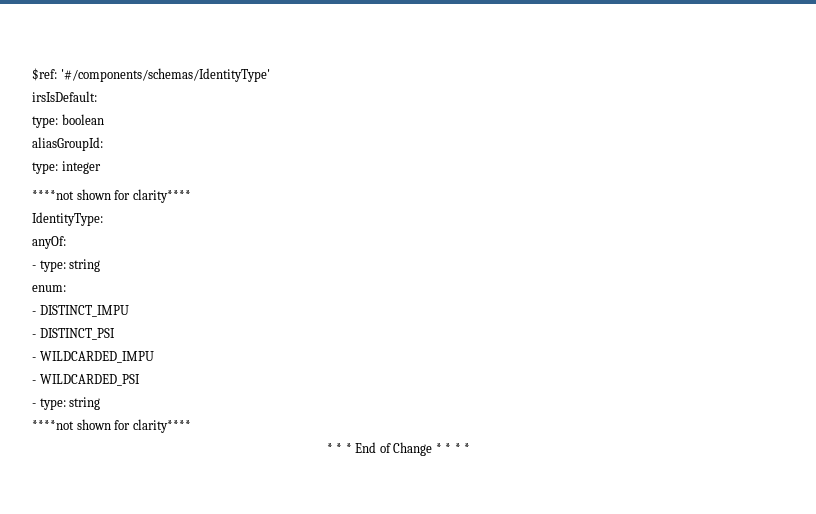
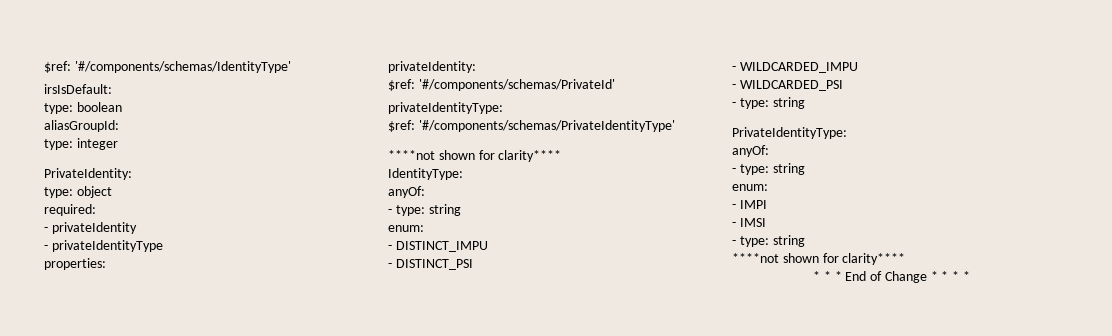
+ PrivateIdentity:
+ type: object
+ required:
+ - privateIdentity
+ - privateIdentityType
+ properties:
+ privateIdentity:
+ $ref: '#/components/schemas/PrivateId'
+ privateIdentityType:
+ $ref: '#/components/schemas/PrivateIdentityType'
+ PrivateIdentityType:
+ anyOf:
+ - type: string
+ enum:
+ - IMPI
+ - IMSI
+ - type: string

